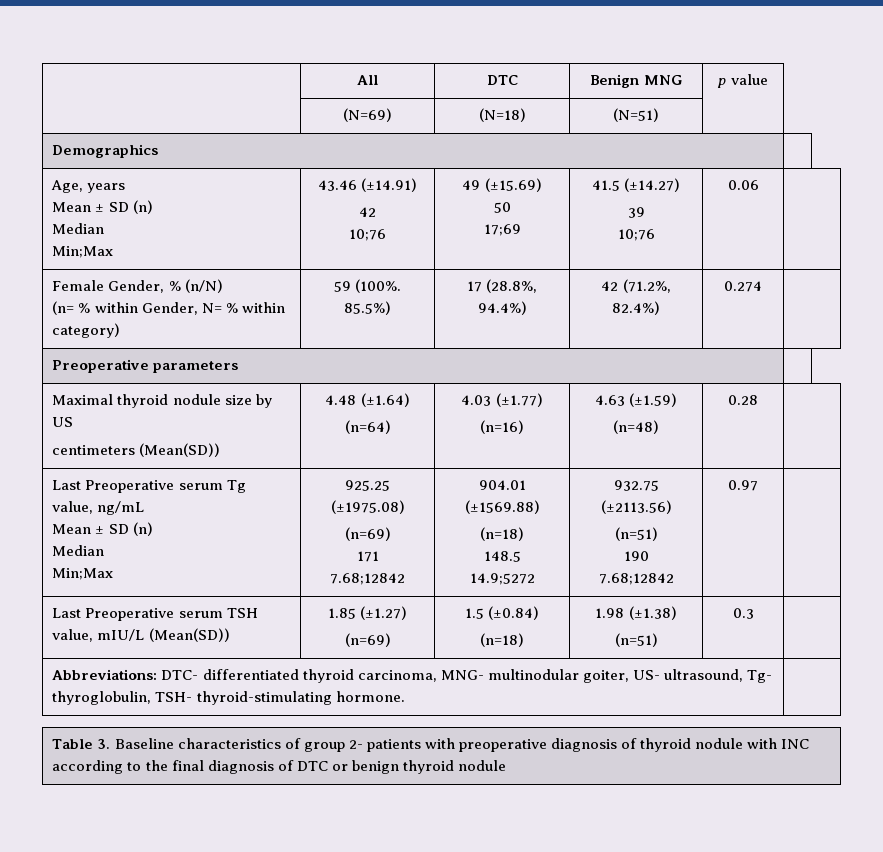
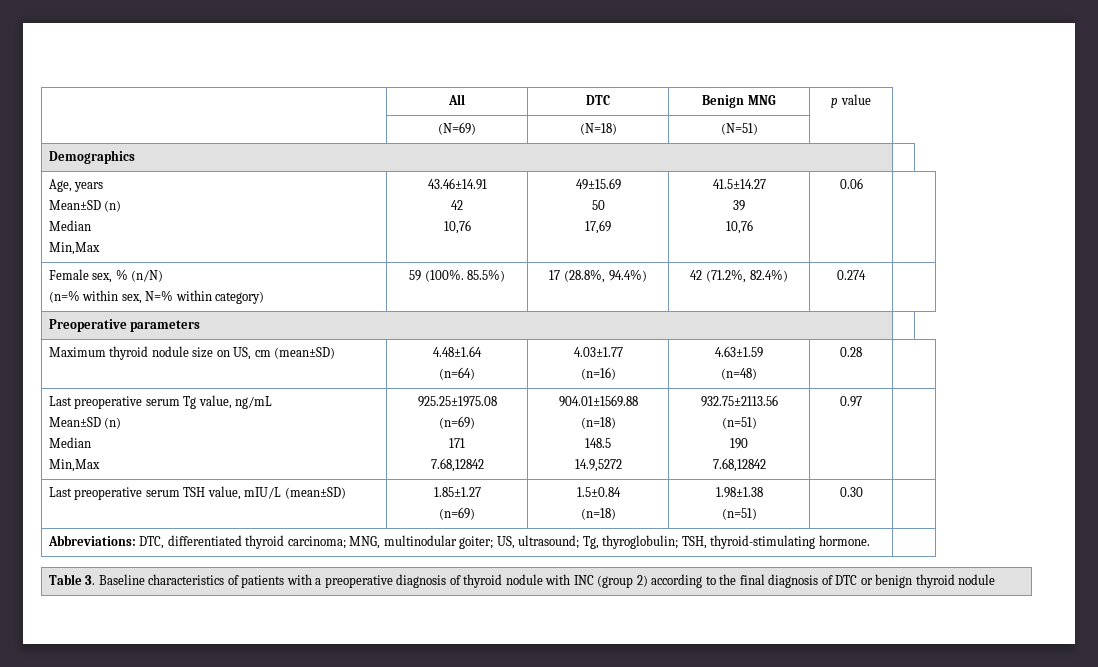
  Age, years
- Mean ± SD (n)
+ Mean±SD (n)
  Median
- Min;Max | 43.46 (±14.91)
+ Min,Max | 43.46±14.91
  42
- 10;76 | 49 (±15.69)
+ 10,76 | 49±15.69
  50
- 17;69 | 41.5 (±14.27)
+ 17,69 | 41.5±14.27
  39
- 10;76 | 0.06 |
+ 10,76 | 0.06 |
- Female Gender, % (n/N)
- (n= % within Gender, N= % within category) | 59 (100%. 85.5%) | 17 (28.8%, 94.4%) | 42 (71.2%, 82.4%) | 0.274 |
+ Female sex, % (n/N)
+ (n=% within sex, N=% within category) | 59 (100%. 85.5%) | 17 (28.8%, 94.4%) | 42 (71.2%, 82.4%) | 0.274 |
- Maximal thyroid nodule size by US
- centimeters (Mean(SD)) | 4.48 (±1.64)
- (n=64) | 4.03 (±1.77)
- (n=16) | 4.63 (±1.59)
+ Maximum thyroid nodule size on US, cm (mean±SD) | 4.48±1.64
+ (n=64) | 4.03±1.77
+ (n=16) | 4.63±1.59
- Last Preoperative serum Tg value, ng/mL
- Mean ± SD (n)
+ Last preoperative serum Tg value, ng/mL
+ Mean±SD (n)
  Median
- Min;Max | 925.25 (±1975.08)
+ Min,Max | 925.25±1975.08
  (n=69)
  171
- 7.68;12842 | 904.01 (±1569.88)
+ 7.68,12842 | 904.01±1569.88
  (n=18)
  148.5
- 14.9;5272 | 932.75 (±2113.56)
+ 14.9,5272 | 932.75±2113.56
  (n=51)
  190
- 7.68;12842 | 0.97 |
+ 7.68,12842 | 0.97 |
- Last Preoperative serum TSH value, mIU/L (Mean(SD)) | 1.85 (±1.27)
- (n=69) | 1.5 (±0.84)
- (n=18) | 1.98 (±1.38)
- (n=51) | 0.3 |
+ Last preoperative serum TSH value, mIU/L (mean±SD) | 1.85±1.27
+ (n=69) | 1.5±0.84
+ (n=18) | 1.98±1.38
+ (n=51) | 0.30 |
- Abbreviations: DTC- differentiated thyroid carcinoma, MNG- multinodular goiter, US- ultrasound, Tg- thyroglobulin, TSH- thyroid-stimulating hormone. |
+ Abbreviations: DTC, differentiated thyroid carcinoma; MNG, multinodular goiter; US, ultrasound; Tg, thyroglobulin; TSH, thyroid-stimulating hormone. |
- Table 3. Baseline characteristics of group 2- patients with preoperative diagnosis of thyroid nodule with INC according to the final diagnosis of DTC or benign thyroid nodule
+ Table 3. Baseline characteristics of patients with a preoperative diagnosis of thyroid nodule with INC (group 2) according to the final diagnosis of DTC or benign thyroid nodule

